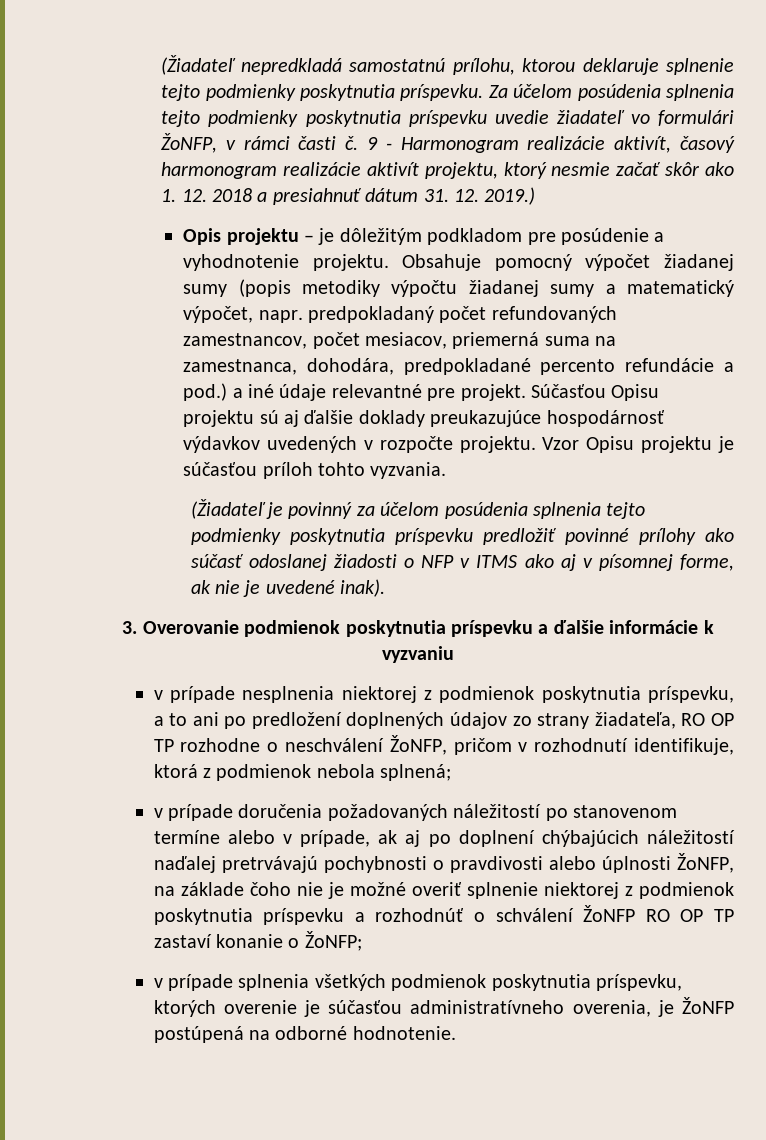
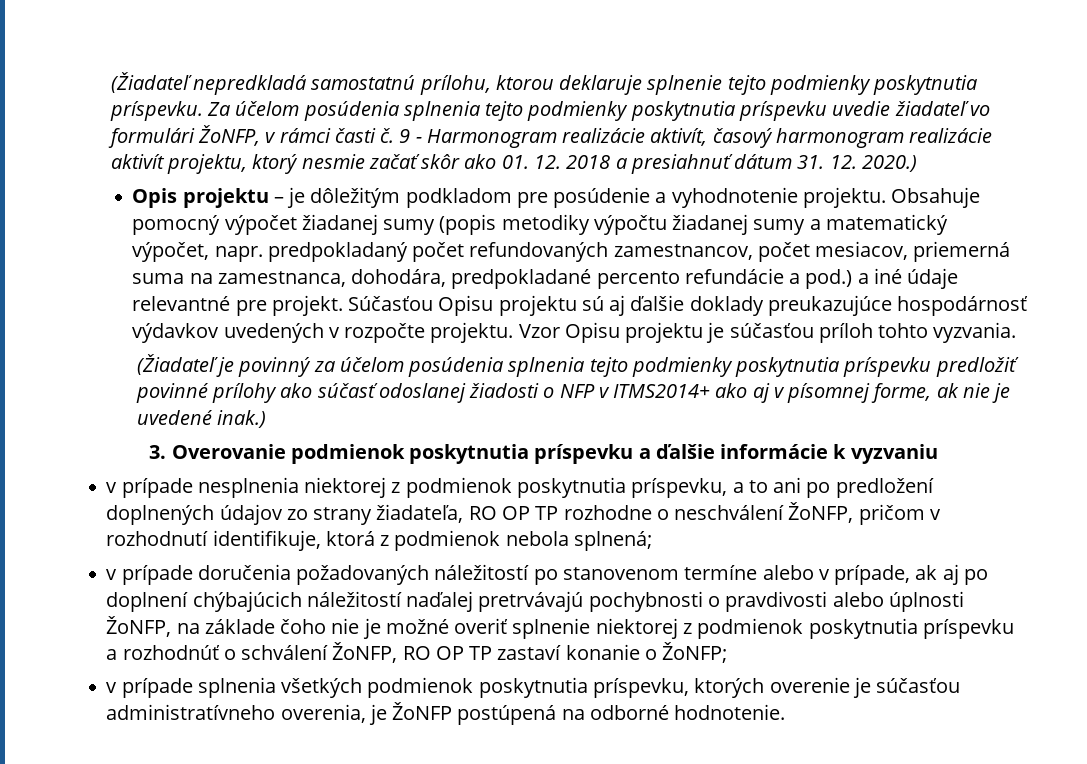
- 9 - Harmonogram realizácie aktivít, časový harmonogram realizácie aktivít projektu, ktorý nesmie začať skôr ako 1. 12. 2018 a presiahnuť dátum 31. 12. 2019.)
+ 9 - Harmonogram realizácie aktivít, časový harmonogram realizácie aktivít projektu, ktorý nesmie začať skôr ako 01. 12. 2018 a presiahnuť dátum 31. 12. 2020.)
- (Žiadateľ je povinný za účelom posúdenia splnenia tejto podmienky poskytnutia príspevku predložiť povinné prílohy ako súčasť odoslanej žiadosti o NFP v ITMS ako aj v písomnej forme, ak nie je uvedené inak).
+ (Žiadateľ je povinný za účelom posúdenia splnenia tejto podmienky poskytnutia príspevku predložiť povinné prílohy ako súčasť odoslanej žiadosti o NFP v ITMS2014+ ako aj v písomnej forme, ak nie je uvedené inak.)
- v prípade doručenia požadovaných náležitostí po stanovenom termíne alebo v prípade, ak aj po doplnení chýbajúcich náležitostí naďalej pretrvávajú pochybnosti o pravdivosti alebo úplnosti ŽoNFP, na základe čoho nie je možné overiť splnenie niektorej z podmienok poskytnutia príspevku a rozhodnúť o schválení ŽoNFP RO OP TP zastaví konanie o ŽoNFP;
+ v prípade doručenia požadovaných náležitostí po stanovenom termíne alebo v prípade, ak aj po doplnení chýbajúcich náležitostí naďalej pretrvávajú pochybnosti o pravdivosti alebo úplnosti ŽoNFP, na základe čoho nie je možné overiť splnenie niektorej z podmienok poskytnutia príspevku a rozhodnúť o schválení ŽoNFP, RO OP TP zastaví konanie o ŽoNFP;

